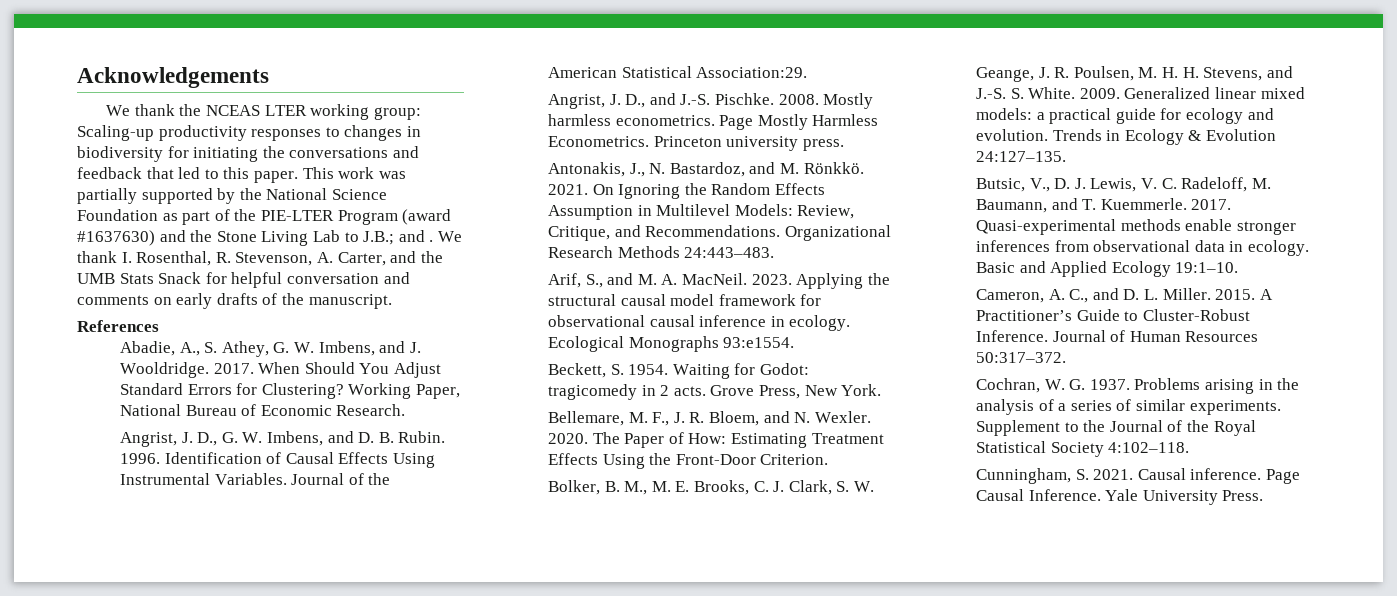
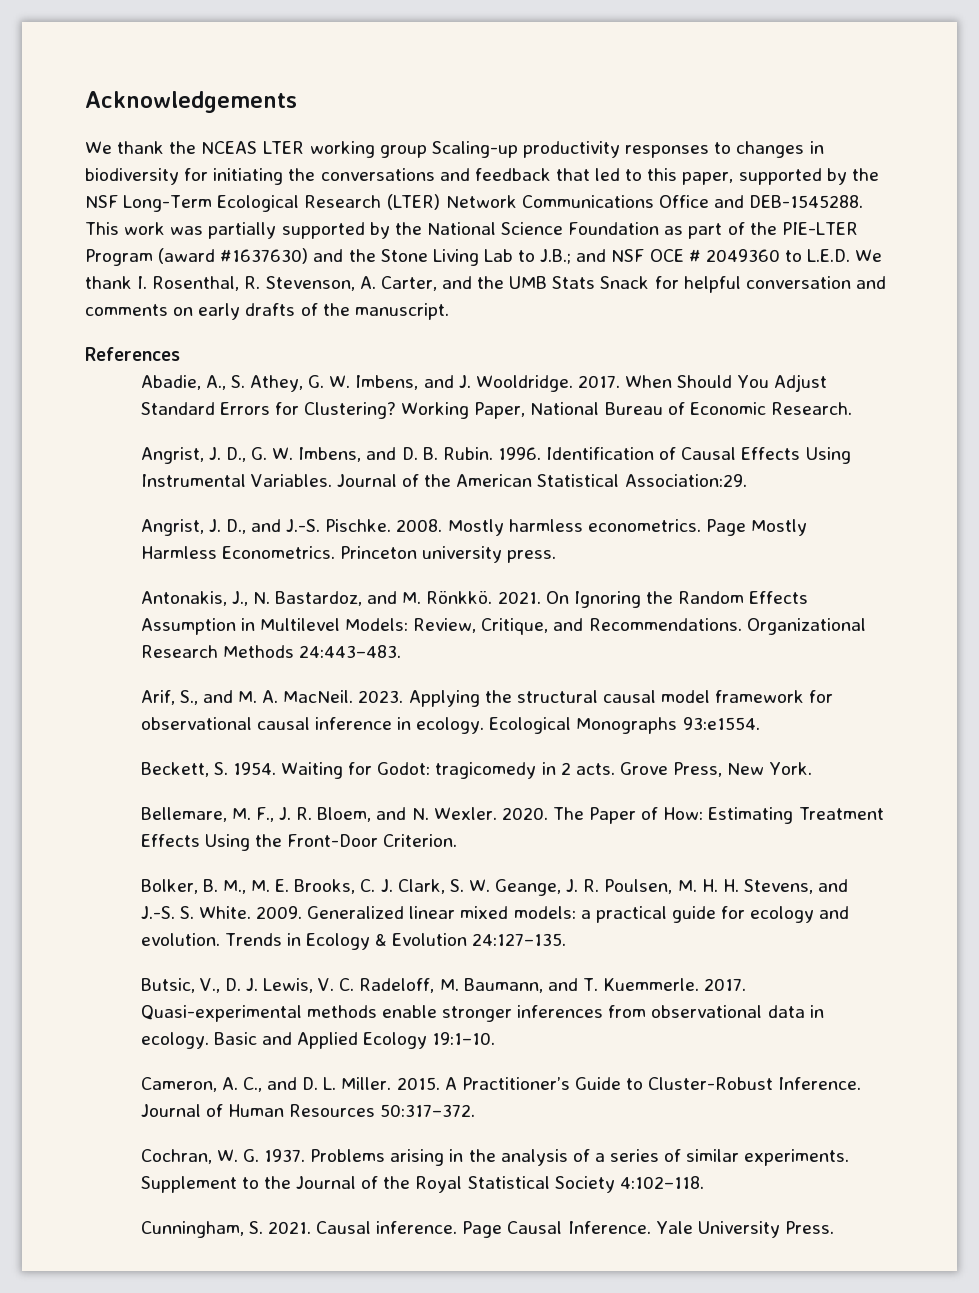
- We thank the NCEAS LTER working group: Scaling-up productivity responses to changes in biodiversity for initiating the conversations and feedback that led to this paper.
+ We thank the NCEAS LTER working group Scaling-up productivity responses to changes in biodiversity for initiating the conversations and feedback that led to this paper, supported by the NSF Long-Term Ecological Research (LTER) Network Communications Office and DEB-1545288.
- This work was partially supported by the National Science Foundation as part of the PIE-LTER Program (award #1637630) and the Stone Living Lab to J.B.; and . We thank I. Rosenthal, R. Stevenson, A. Carter, and the UMB Stats Snack for helpful conversation and comments on early drafts of the manuscript.
+ This work was partially supported by the National Science Foundation as part of the PIE-LTER Program (award #1637630) and the Stone Living Lab to J.B.; and NSF OCE # 2049360 to L.E.D. We thank I. Rosenthal, R. Stevenson, A. Carter, and the UMB Stats Snack for helpful conversation and comments on early drafts of the manuscript.

